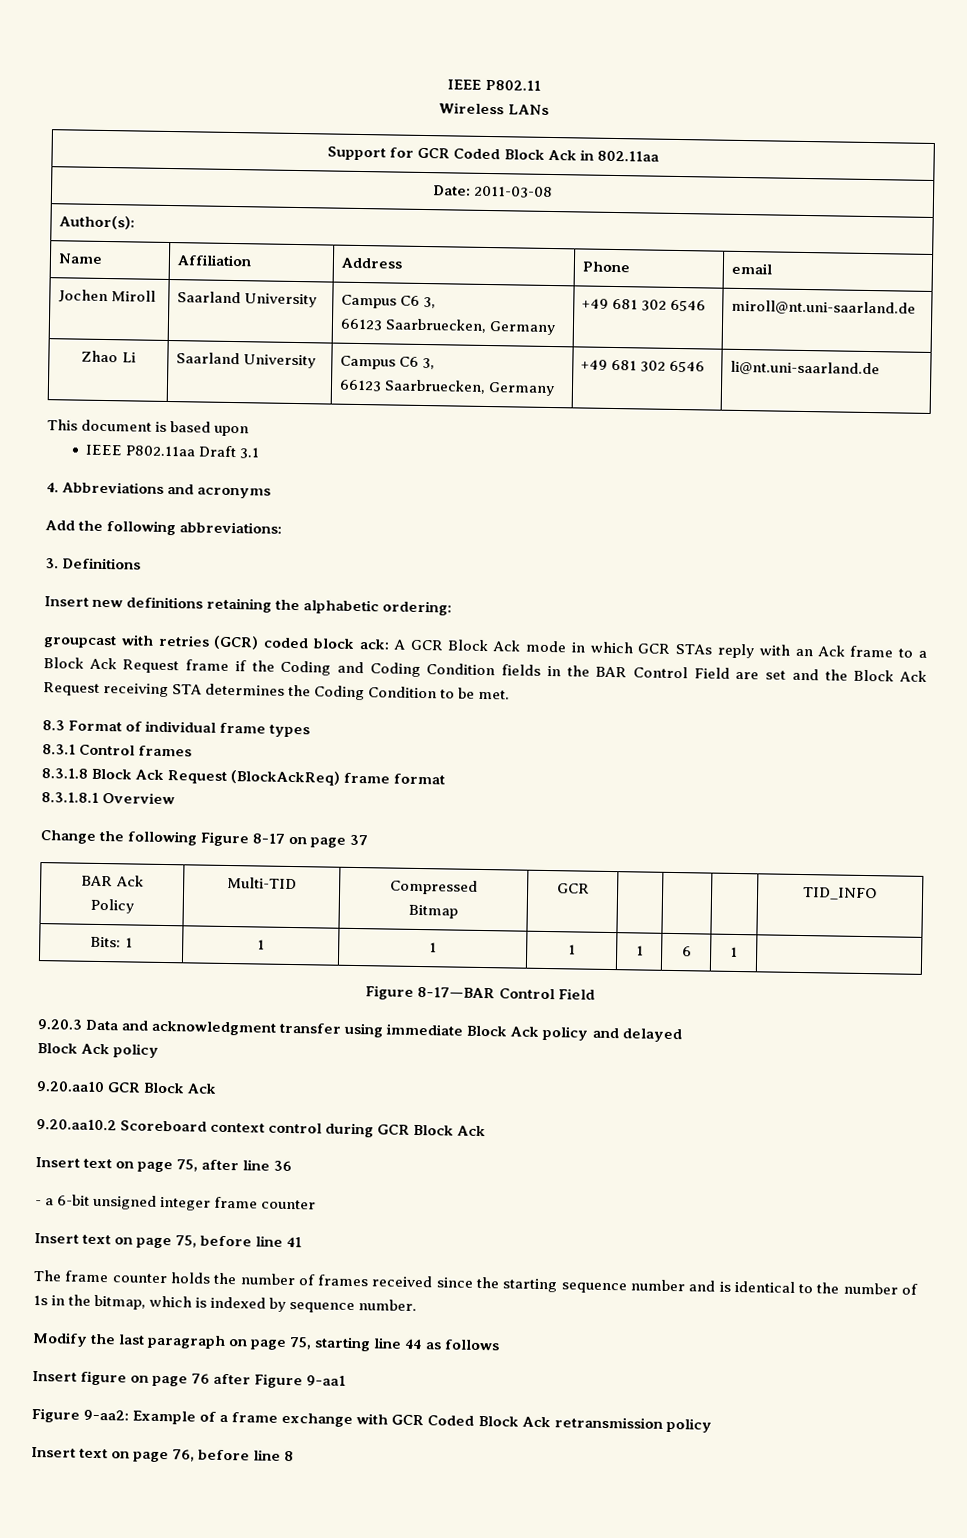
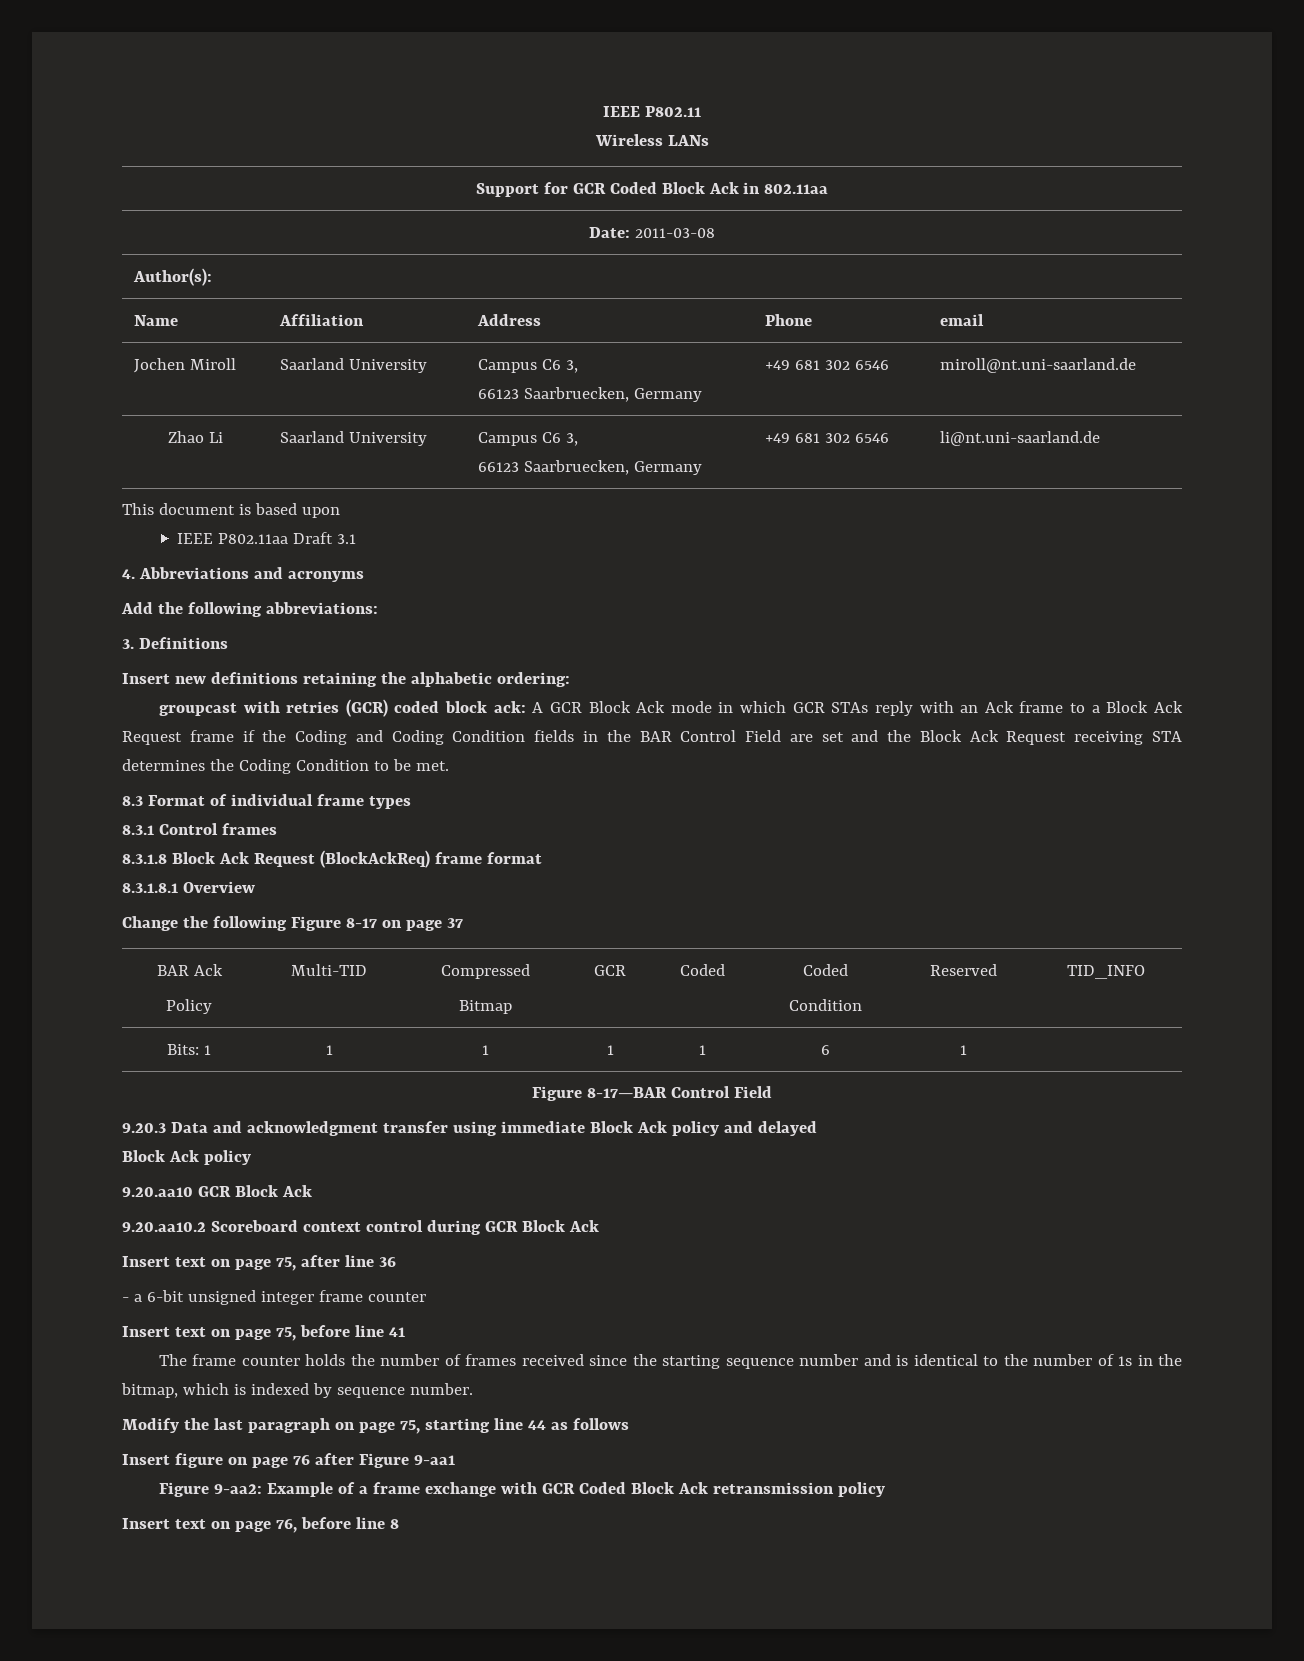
  BAR Ack
  Policy | Multi-TID | Compressed
- Bitmap | GCR | | | | TID_INFO
+ Bitmap | GCR | Coded | Coded
+ Condition | Reserved | TID_INFO

